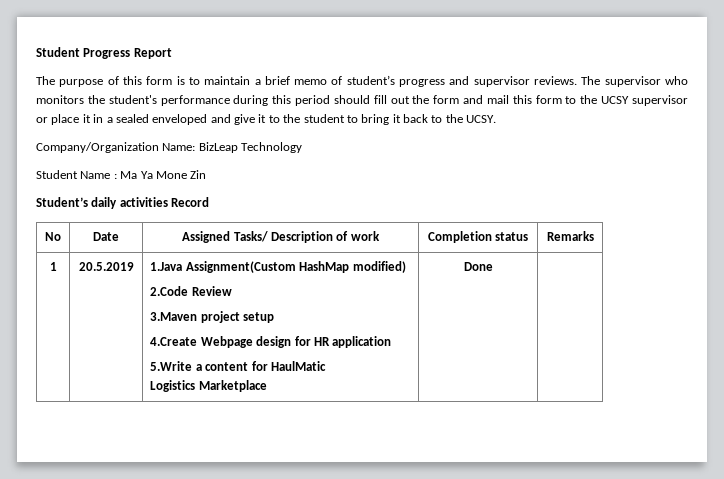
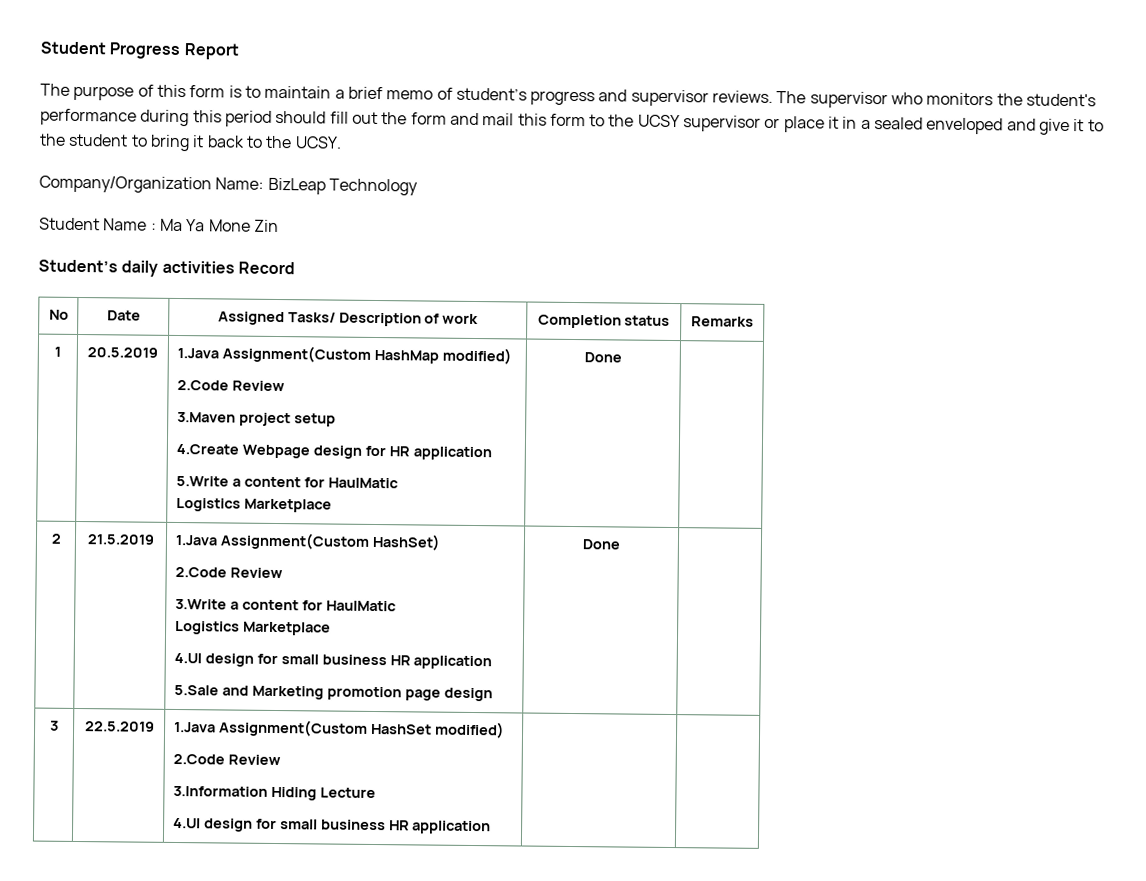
+ 2 | 21.5.2019 | 1.Java Assignment(Custom HashSet)
+ 2.Code Review
+ 3.Write a content for HaulMatic
+ Logistics Marketplace
+ 4.UI design for small business HR application
+ 5.Sale and Marketing promotion page design | Done |
+ 3 | 22.5.2019 | 1.Java Assignment(Custom HashSet modified)
+ 2.Code Review
+ 3.Information Hiding Lecture
+ 4.UI design for small business HR application | |

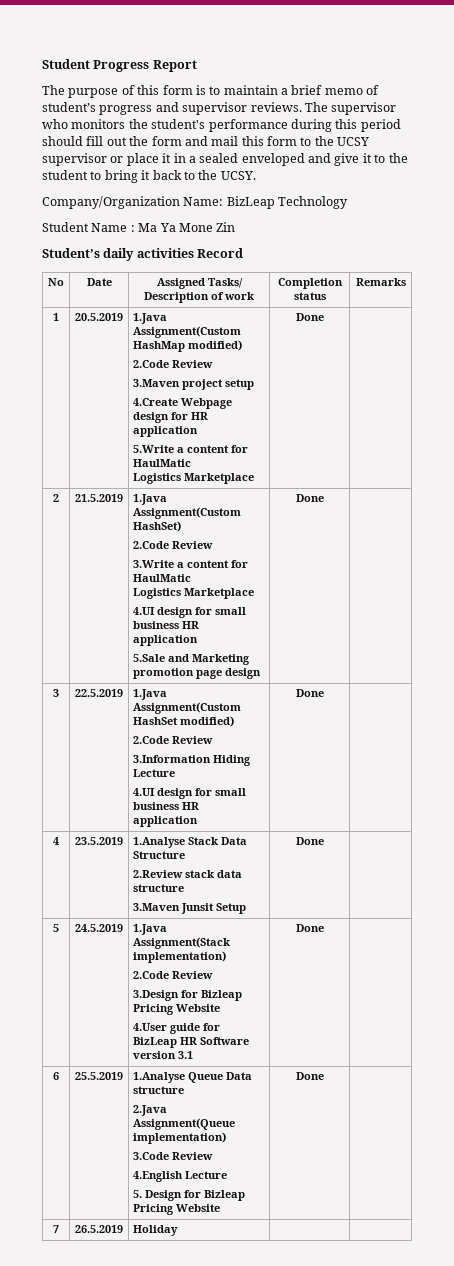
  3 | 22.5.2019 | 1.Java Assignment(Custom HashSet modified)
  2.Code Review
  3.Information Hiding Lecture
- 4.UI design for small business HR application | |
+ 4.UI design for small business HR application | Done |
+ 4 | 23.5.2019 | 1.Analyse Stack Data Structure
+ 2.Review stack data structure
+ 3.Maven Junsit Setup | Done |
+ 5 | 24.5.2019 | 1.Java Assignment(Stack implementation)
+ 2.Code Review
+ 3.Design for Bizleap Pricing Website
+ 4.User guide for BizLeap HR Software version 3.1 | Done |
+ 6 | 25.5.2019 | 1.Analyse Queue Data structure
+ 2.Java Assignment(Queue implementation)
+ 3.Code Review
+ 4.English Lecture
+ 5. Design for Bizleap Pricing Website | Done |
+ 7 | 26.5.2019 | Holiday | |

